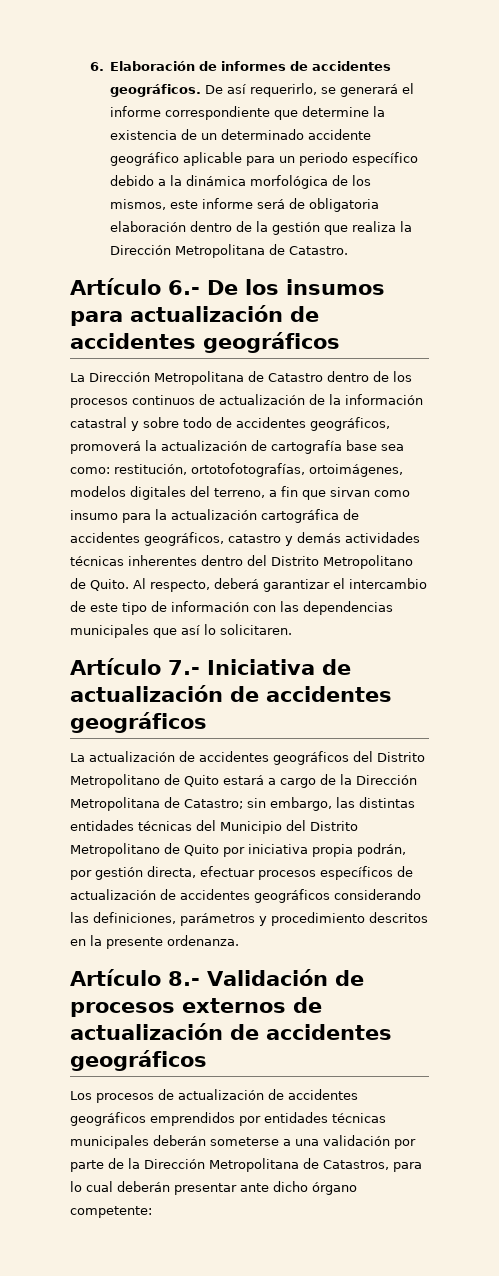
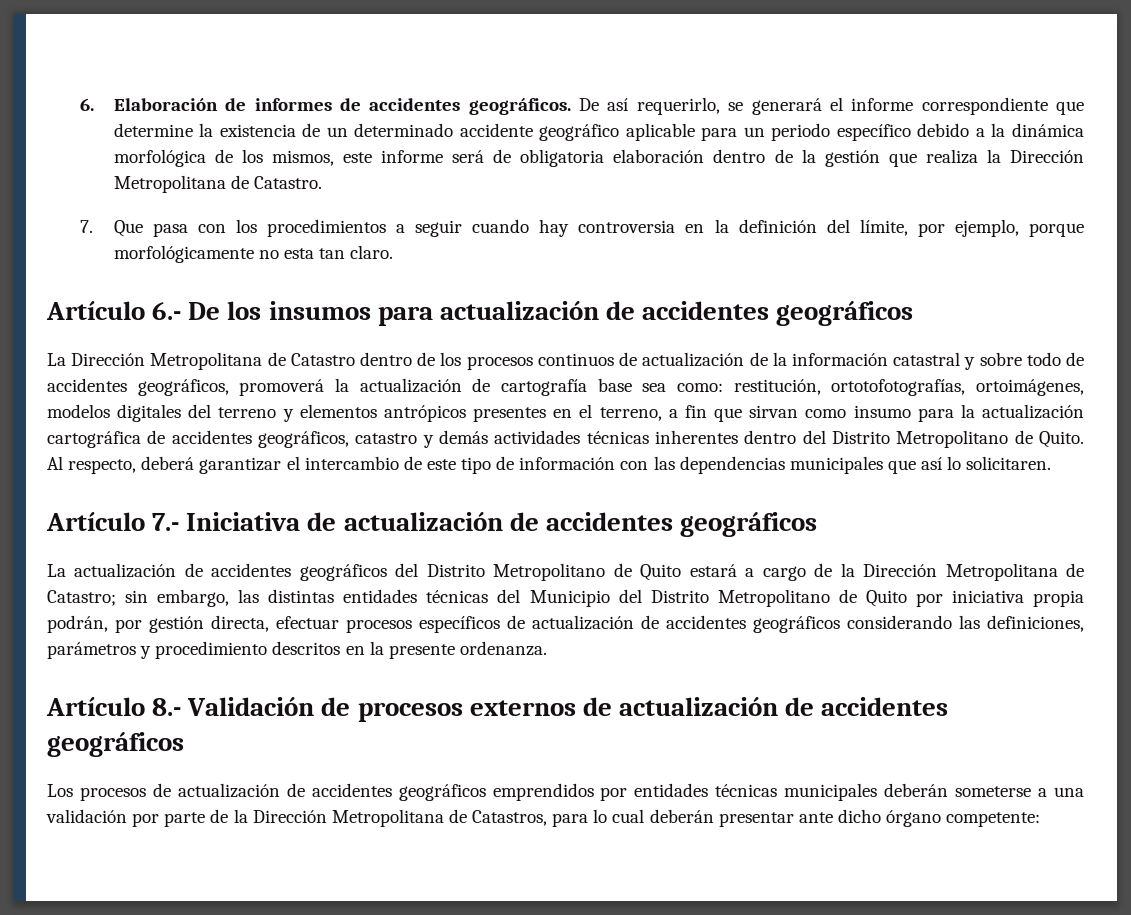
+ 7. Que pasa con los procedimientos a seguir cuando hay controversia en la definición del límite, por ejemplo, porque morfológicamente no esta tan claro.
- restitución, ortotofotografías, ortoimágenes, modelos digitales del terreno, a fin que sirvan como insumo para la actualización cartográfica de accidentes geográficos, catastro y demás actividades técnicas inherentes dentro del Distrito Metropolitano de Quito.
+ restitución, ortotofotografías, ortoimágenes, modelos digitales del terreno y elementos antrópicos presentes en el terreno, a fin que sirvan como insumo para la actualización cartográfica de accidentes geográficos, catastro y demás actividades técnicas inherentes dentro del Distrito Metropolitano de Quito.

